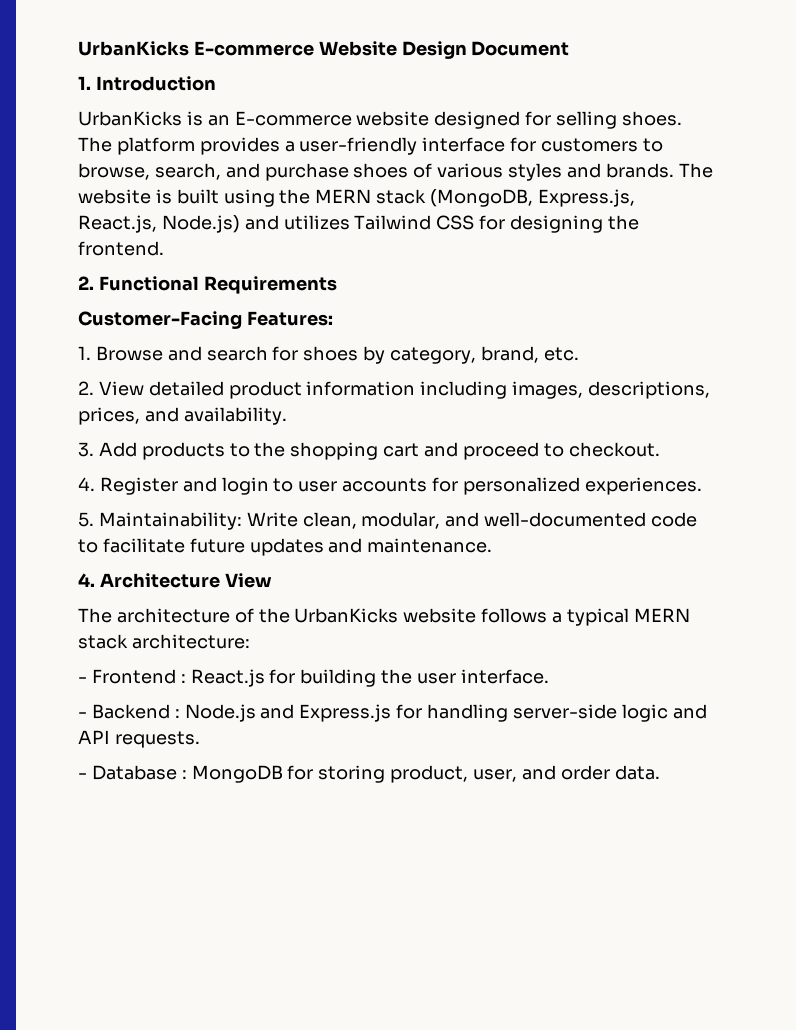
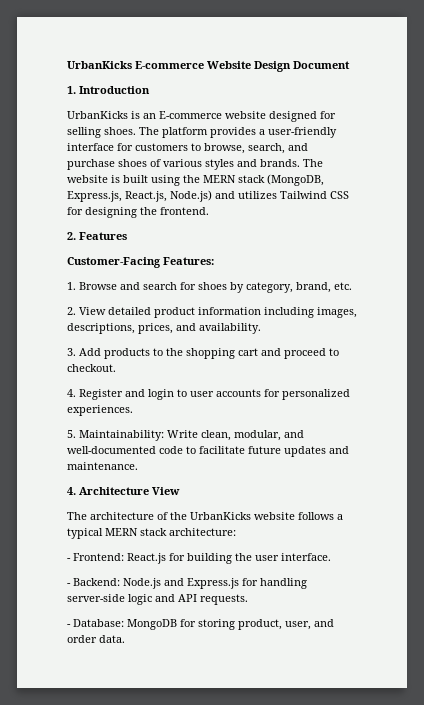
- 2. Functional Requirements
+ 2. Features
- - Frontend : React.js for building the user interface.
+ - Frontend: React.js for building the user interface.
- - Backend : Node.js and Express.js for handling server-side logic and API requests.
+ - Backend: Node.js and Express.js for handling server-side logic and API requests.
- - Database : MongoDB for storing product, user, and order data.
+ - Database: MongoDB for storing product, user, and order data.

